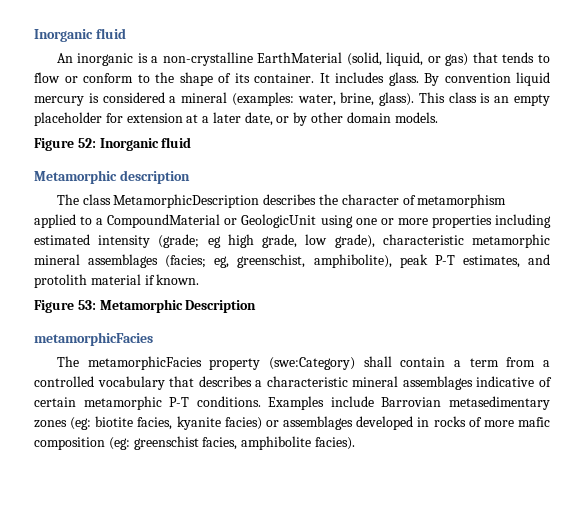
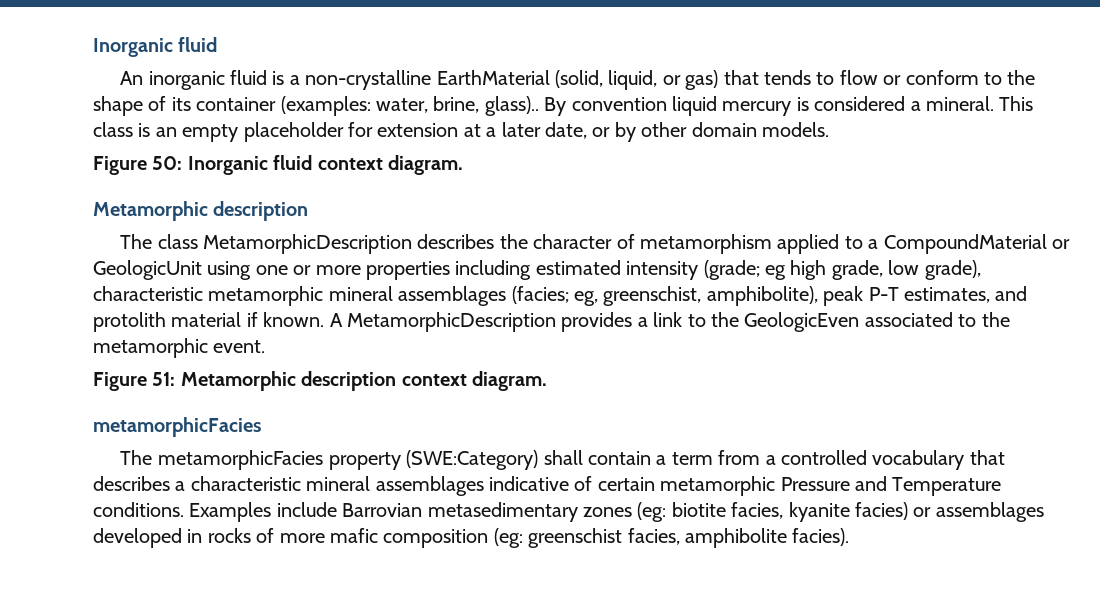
- An inorganic is a non-crystalline EarthMaterial (solid, liquid, or gas) that tends to flow or conform to the shape of its container. It includes glass.
+ An inorganic fluid is a non-crystalline EarthMaterial (solid, liquid, or gas) that tends to flow or conform to the shape of its container (examples: water, brine, glass)..
- By convention liquid mercury is considered a mineral (examples: water, brine, glass).
+ By convention liquid mercury is considered a mineral.
- Figure 52: Inorganic fluid
+ Figure 50: Inorganic fluid context diagram.
- The class MetamorphicDescription describes the character of metamorphism applied to a CompoundMaterial or GeologicUnit using one or more properties including estimated intensity (grade; eg high grade, low grade), characteristic metamorphic mineral assemblages (facies; eg, greenschist, amphibolite), peak P-T estimates, and protolith material if known.
- Figure 53: Metamorphic Description
+ The class MetamorphicDescription describes the character of metamorphism applied to a CompoundMaterial or GeologicUnit using one or more properties including estimated intensity (grade; eg high grade, low grade), characteristic metamorphic mineral assemblages (facies; eg, greenschist, amphibolite), peak P-T estimates, and protolith material if known. A MetamorphicDescription provides a link to the GeologicEven associated to the metamorphic event.
+ Figure 51: Metamorphic description context diagram.
- The metamorphicFacies property (swe:Category) shall contain a term from a controlled vocabulary that describes a characteristic mineral assemblages indicative of certain metamorphic P-T conditions.
+ The metamorphicFacies property (SWE:Category) shall contain a term from a controlled vocabulary that describes a characteristic mineral assemblages indicative of certain metamorphic Pressure and Temperature conditions.

